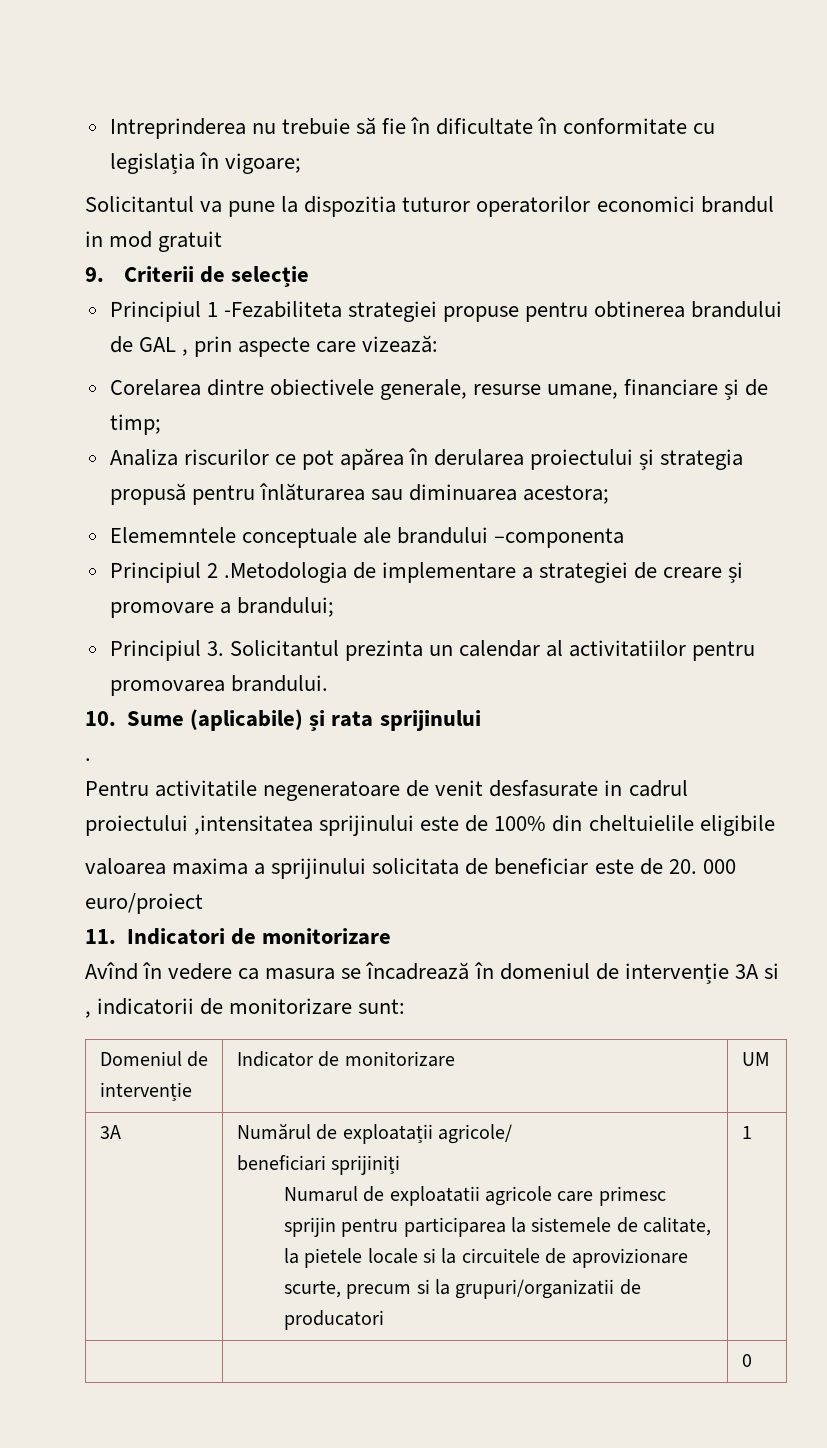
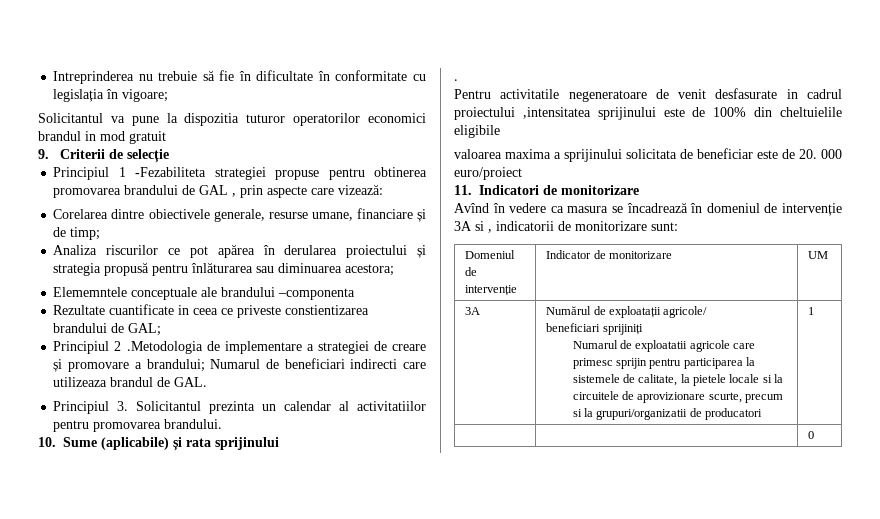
- Principiul 1 -Fezabiliteta strategiei propuse pentru obtinerea brandului de GAL , prin aspecte care vizează:
+ Principiul 1 -Fezabiliteta strategiei propuse pentru obtinerea promovarea brandului de GAL , prin aspecte care vizează:
+ Rezultate cuantificate in ceea ce priveste constientizarea brandului de GAL;
- Principiul 2 .Metodologia de implementare a strategiei de creare și promovare a brandului;
+ Principiul 2 .Metodologia de implementare a strategiei de creare și promovare a brandului; Numarul de beneficiari indirecti care utilizeaza brandul de GAL.

